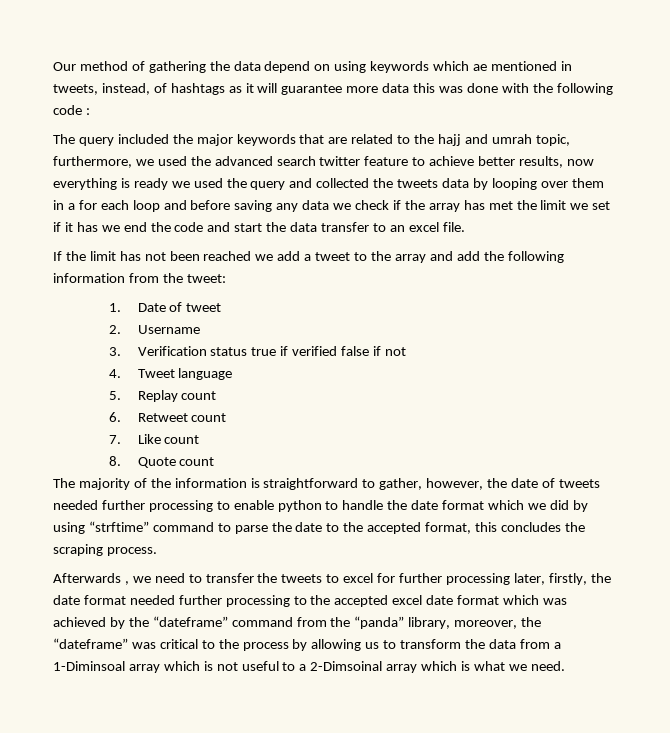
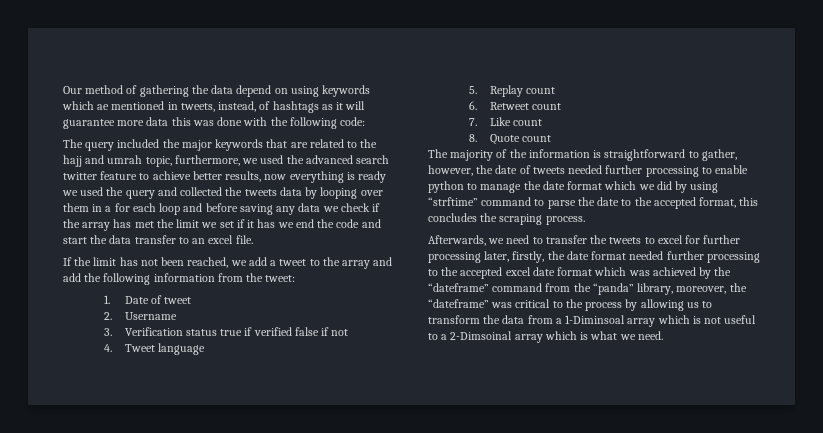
- Our method of gathering the data depend on using keywords which ae mentioned in tweets, instead, of hashtags as it will guarantee more data this was done with the following code :
+ Our method of gathering the data depend on using keywords which ae mentioned in tweets, instead, of hashtags as it will guarantee more data this was done with the following code:
- If the limit has not been reached we add a tweet to the array and add the following information from the tweet:
+ If the limit has not been reached, we add a tweet to the array and add the following information from the tweet:
- The majority of the information is straightforward to gather, however, the date of tweets needed further processing to enable python to handle the date format which we did by using “strftime” command to parse the date to the accepted format, this concludes the scraping process.
+ The majority of the information is straightforward to gather, however, the date of tweets needed further processing to enable python to manage the date format which we did by using “strftime” command to parse the date to the accepted format, this concludes the scraping process.
- Afterwards , we need to transfer the tweets to excel for further processing later, firstly, the date format needed further processing to the accepted excel date format which was achieved by the “dateframe” command from the “panda” library, moreover, the “dateframe” was critical to the process by allowing us to transform the data from a 1-Diminsoal array which is not useful to a 2-Dimsoinal array which is what we need.
+ Afterwards, we need to transfer the tweets to excel for further processing later, firstly, the date format needed further processing to the accepted excel date format which was achieved by the “dateframe” command from the “panda” library, moreover, the “dateframe” was critical to the process by allowing us to transform the data from a 1-Diminsoal array which is not useful to a 2-Dimsoinal array which is what we need.

